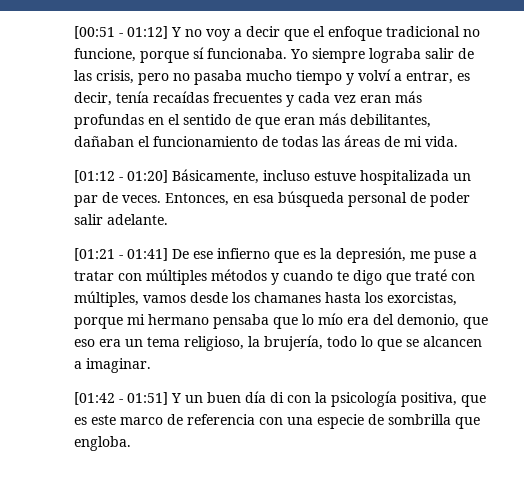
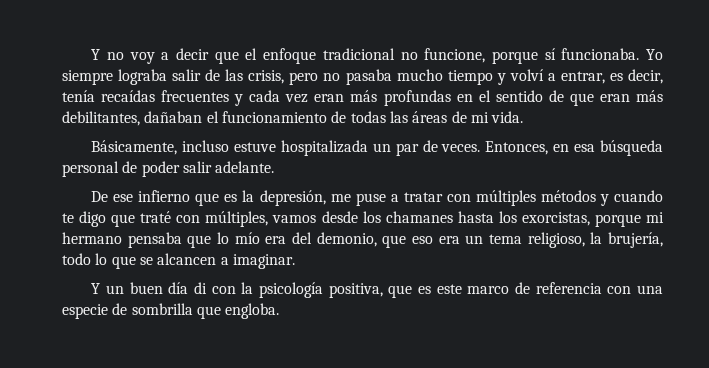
- [00:51 - 01:12] Y no voy a decir que el enfoque tradicional no funcione, porque sí funcionaba.
+ Y no voy a decir que el enfoque tradicional no funcione, porque sí funcionaba.
- [01:12 - 01:20] Básicamente, incluso estuve hospitalizada un par de veces.
+ Básicamente, incluso estuve hospitalizada un par de veces.
- [01:21 - 01:41] De ese infierno que es la depresión, me puse a tratar con múltiples métodos y cuando te digo que traté con múltiples, vamos desde los chamanes hasta los exorcistas, porque mi hermano pensaba que lo mío era del demonio, que eso era un tema religioso, la brujería, todo lo que se alcancen a imaginar.
+ De ese infierno que es la depresión, me puse a tratar con múltiples métodos y cuando te digo que traté con múltiples, vamos desde los chamanes hasta los exorcistas, porque mi hermano pensaba que lo mío era del demonio, que eso era un tema religioso, la brujería, todo lo que se alcancen a imaginar.
- [01:42 - 01:51] Y un buen día di con la psicología positiva, que es este marco de referencia con una especie de sombrilla que engloba.
+ Y un buen día di con la psicología positiva, que es este marco de referencia con una especie de sombrilla que engloba.

